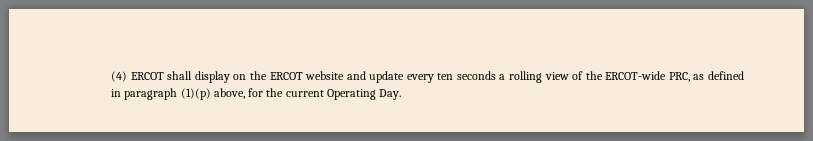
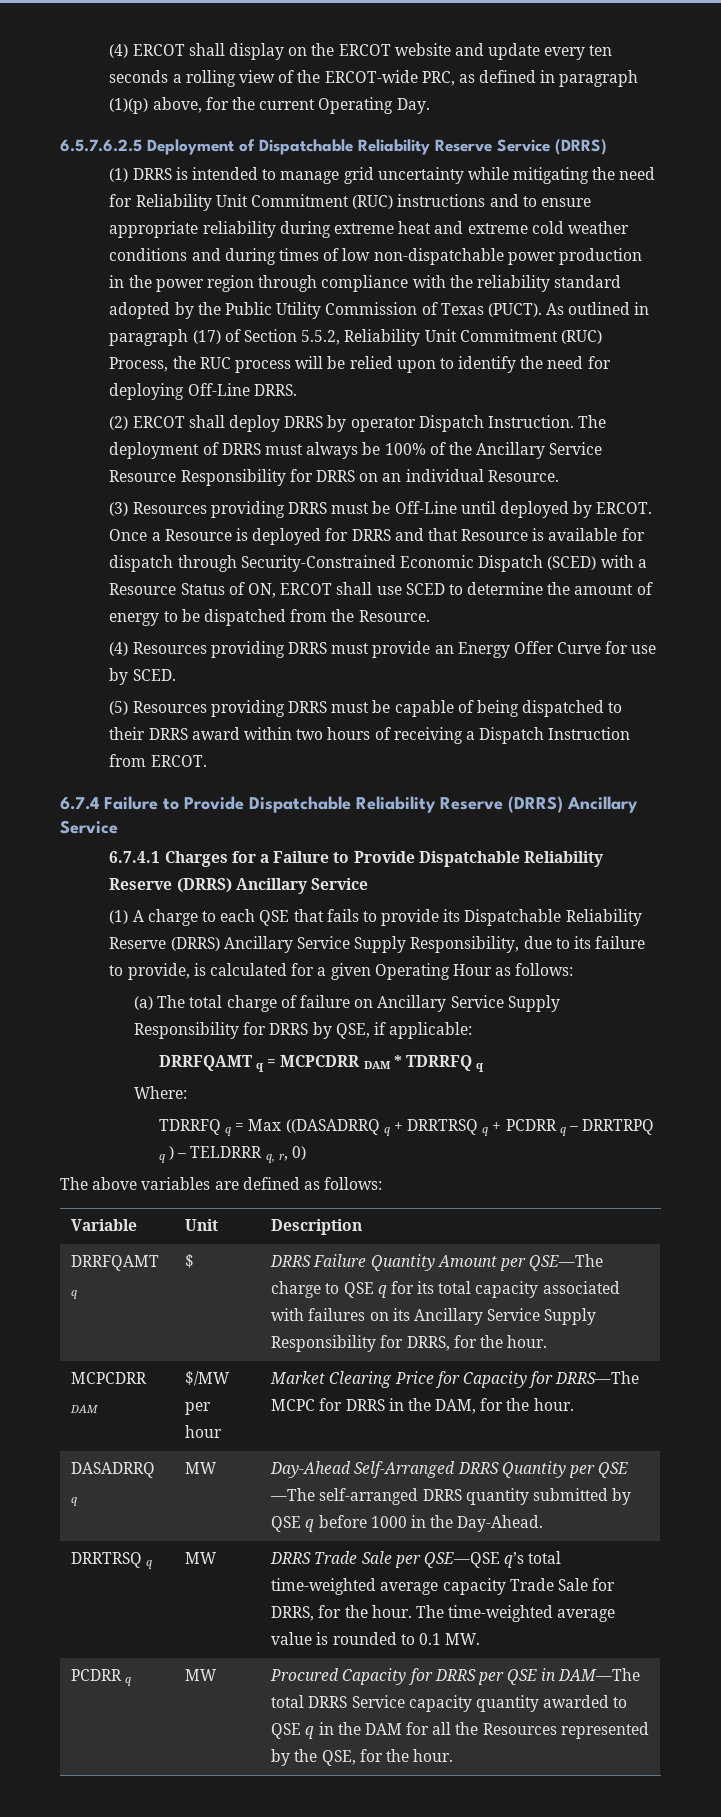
+ 6.5.7.6.2.5 Deployment of Dispatchable Reliability Reserve Service (DRRS)
+ (1) DRRS is intended to manage grid uncertainty while mitigating the need for Reliability Unit Commitment (RUC) instructions and to ensure appropriate reliability during extreme heat and extreme cold weather conditions and during times of low non-dispatchable power production in the power region through compliance with the reliability standard adopted by the Public Utility Commission of Texas (PUCT). As outlined in paragraph (17) of Section 5.5.2, Reliability Unit Commitment (RUC) Process, the RUC process will be relied upon to identify the need for deploying Off-Line DRRS.
+ (2) ERCOT shall deploy DRRS by operator Dispatch Instruction. The deployment of DRRS must always be 100% of the Ancillary Service Resource Responsibility for DRRS on an individual Resource.
+ (3) Resources providing DRRS must be Off-Line until deployed by ERCOT. Once a Resource is deployed for DRRS and that Resource is available for dispatch through Security-Constrained Economic Dispatch (SCED) with a Resource Status of ON, ERCOT shall use SCED to determine the amount of energy to be dispatched from the Resource.
+ (4) Resources providing DRRS must provide an Energy Offer Curve for use by SCED.
+ (5) Resources providing DRRS must be capable of being dispatched to their DRRS award within two hours of receiving a Dispatch Instruction from ERCOT.
+ 6.7.4 Failure to Provide Dispatchable Reliability Reserve (DRRS) Ancillary Service
+ 6.7.4.1 Charges for a Failure to Provide Dispatchable Reliability Reserve (DRRS) Ancillary Service
+ (1) A charge to each QSE that fails to provide its Dispatchable Reliability Reserve (DRRS) Ancillary Service Supply Responsibility, due to its failure to provide, is calculated for a given Operating Hour as follows:
+ (a) The total charge of failure on Ancillary Service Supply Responsibility for DRRS by QSE, if applicable:
+ DRRFQAMT q = MCPCDRR DAM * TDRRFQ q
+ Where:
+ TDRRFQ q = Max ((DASADRRQ q + DRRTRSQ q + PCDRR q – DRRTRPQ q ) – TELDRRR q, r, 0)
+ The above variables are defined as follows:
+ Variable | Unit | Description
+ DRRFQAMT q | $ | DRRS Failure Quantity Amount per QSE—The charge to QSE q for its total capacity associated with failures on its Ancillary Service Supply Responsibility for DRRS, for the hour.
+ MCPCDRR DAM | $/MW per hour | Market Clearing Price for Capacity for DRRS—The MCPC for DRRS in the DAM, for the hour.
+ DASADRRQ q | MW | Day-Ahead Self-Arranged DRRS Quantity per QSE —The self-arranged DRRS quantity submitted by QSE q before 1000 in the Day-Ahead.
+ DRRTRSQ q | MW | DRRS Trade Sale per QSE—QSE q’s total time-weighted average capacity Trade Sale for DRRS, for the hour. The time-weighted average value is rounded to 0.1 MW.
+ PCDRR q | MW | Procured Capacity for DRRS per QSE in DAM—The total DRRS Service capacity quantity awarded to QSE q in the DAM for all the Resources represented by the QSE, for the hour.

